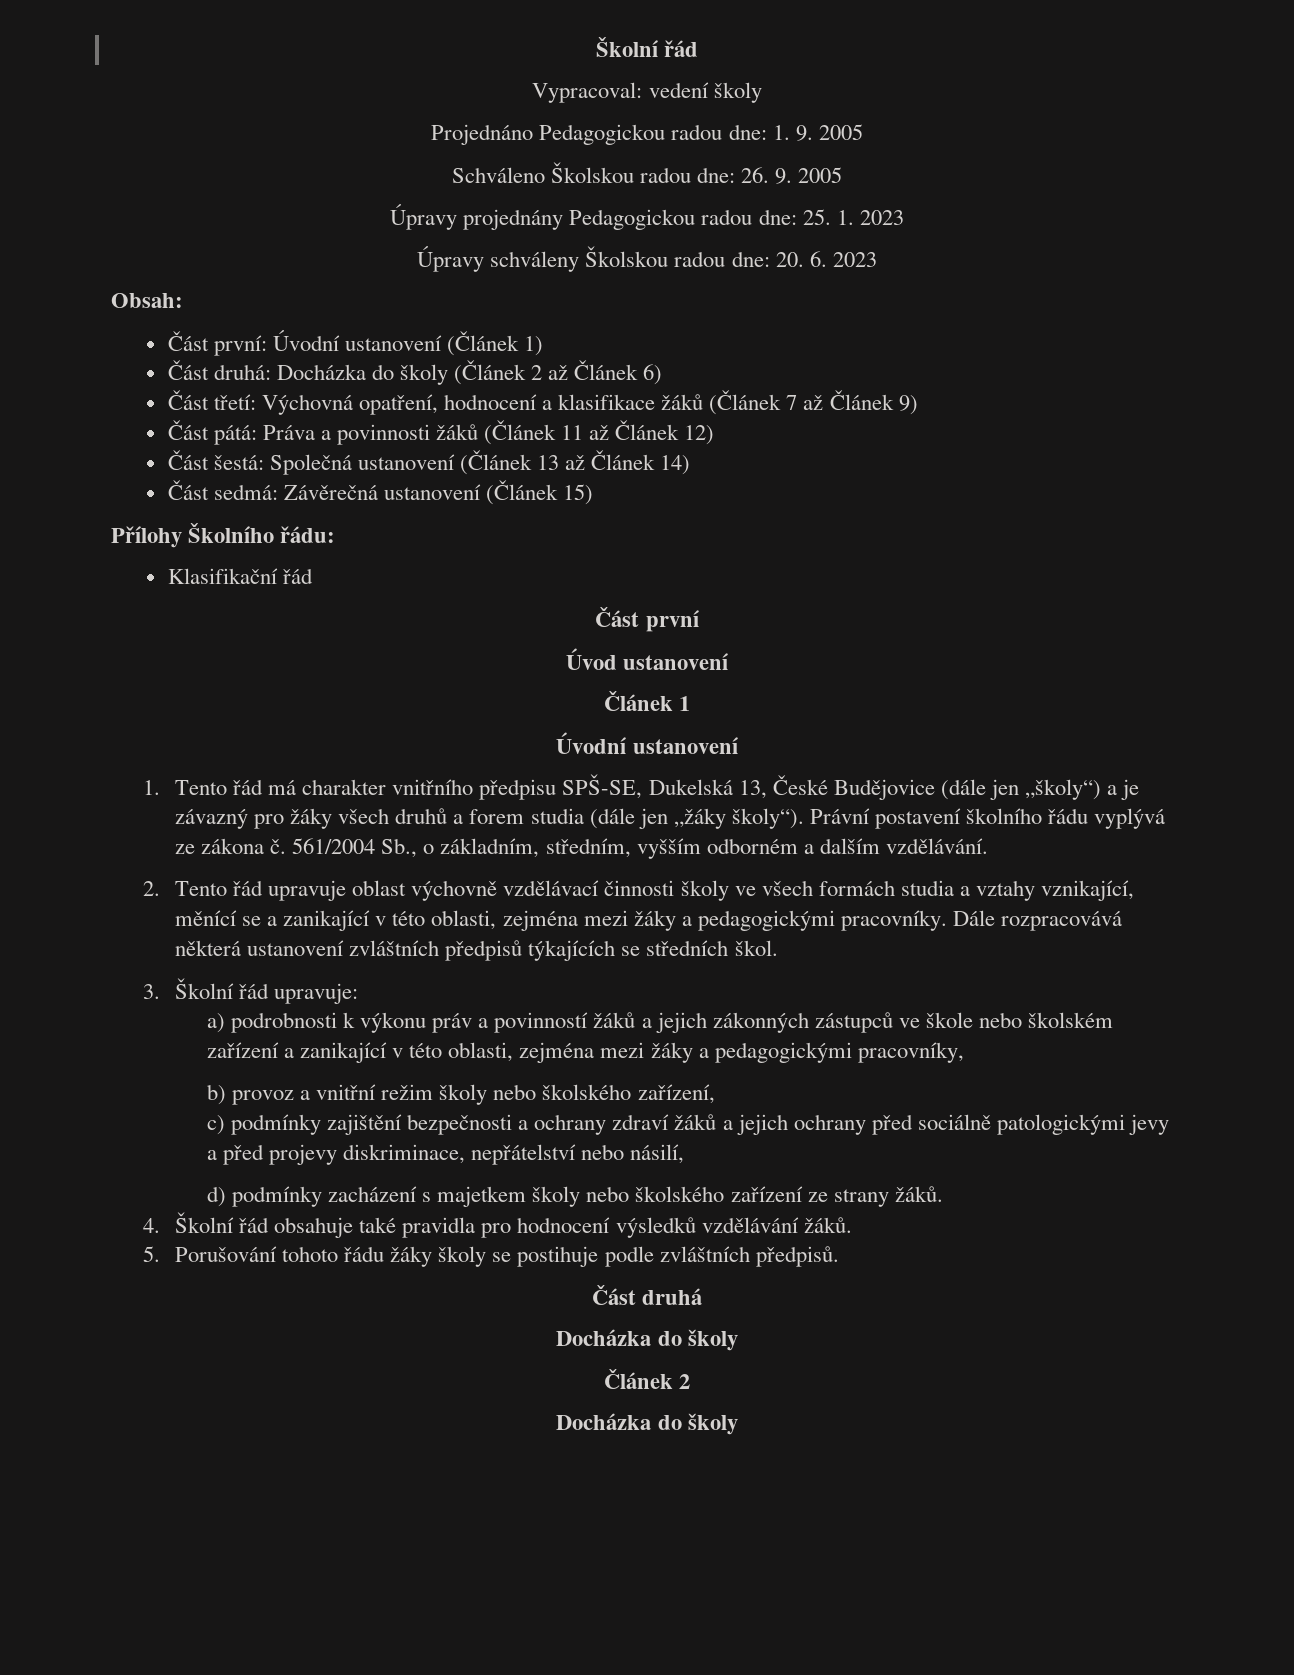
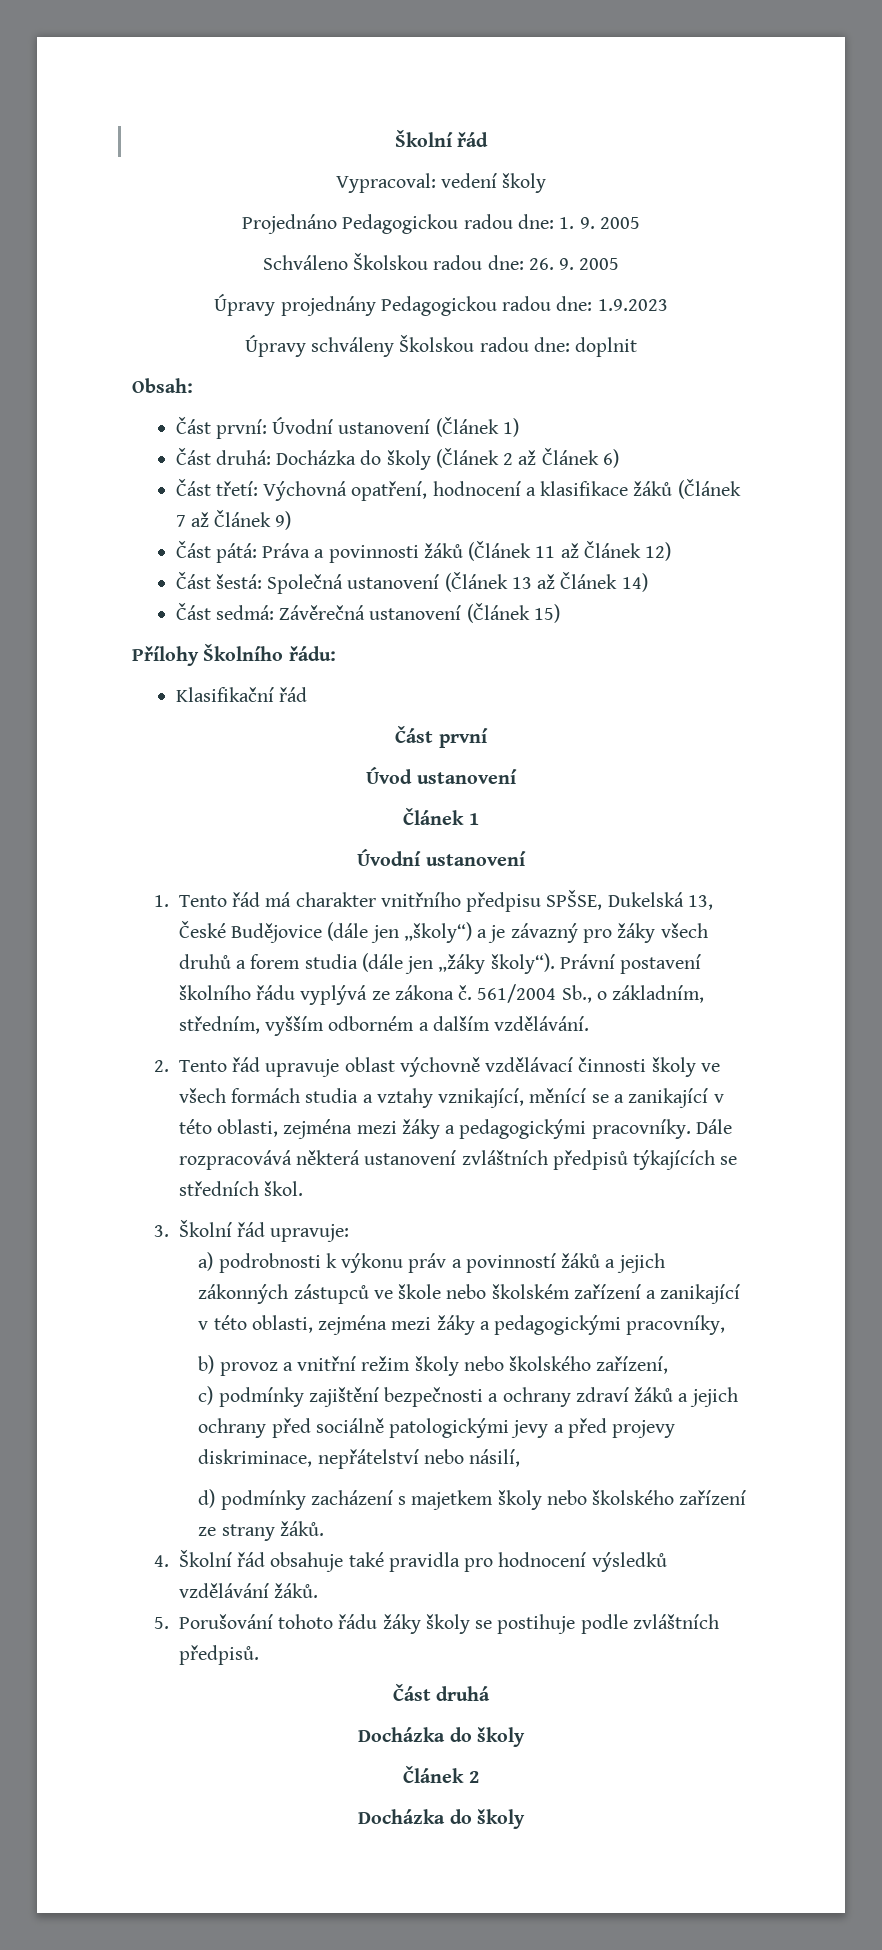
- Úpravy projednány Pedagogickou radou dne: 25. 1. 2023
+ Úpravy projednány Pedagogickou radou dne: 1.9.2023
- Úpravy schváleny Školskou radou dne: 20. 6. 2023
+ Úpravy schváleny Školskou radou dne: doplnit
- 1. Tento řád má charakter vnitřního předpisu SPŠ-SE, Dukelská 13, České Budějovice (dále jen „školy“) a je závazný pro žáky všech druhů a forem studia (dále jen „žáky školy“).
+ 1. Tento řád má charakter vnitřního předpisu SPŠSE, Dukelská 13, České Budějovice (dále jen „školy“) a je závazný pro žáky všech druhů a forem studia (dále jen „žáky školy“).

